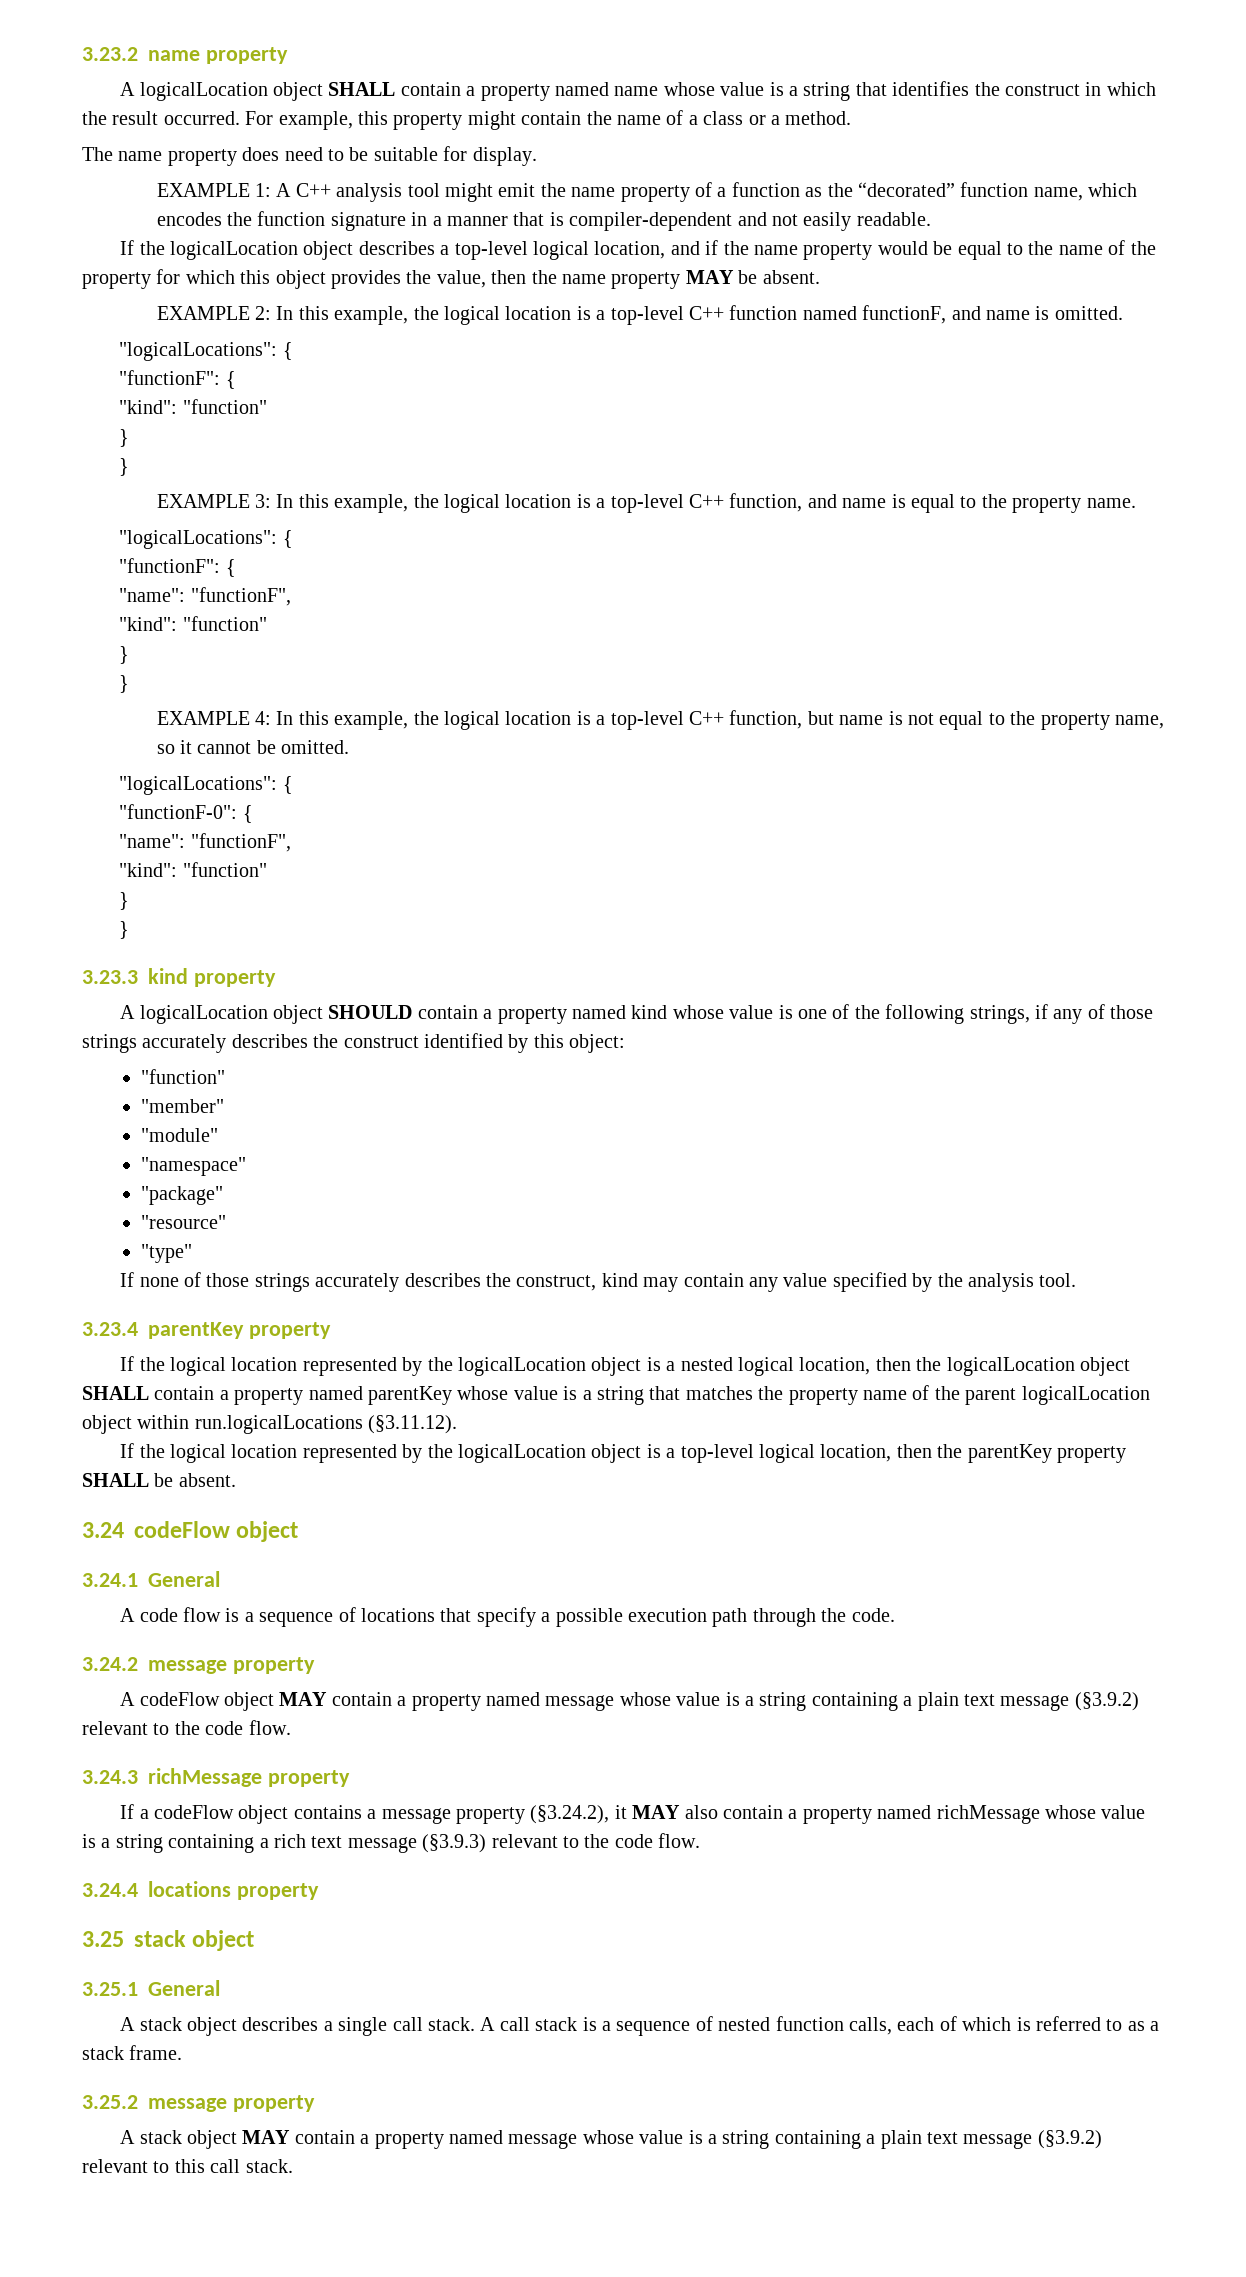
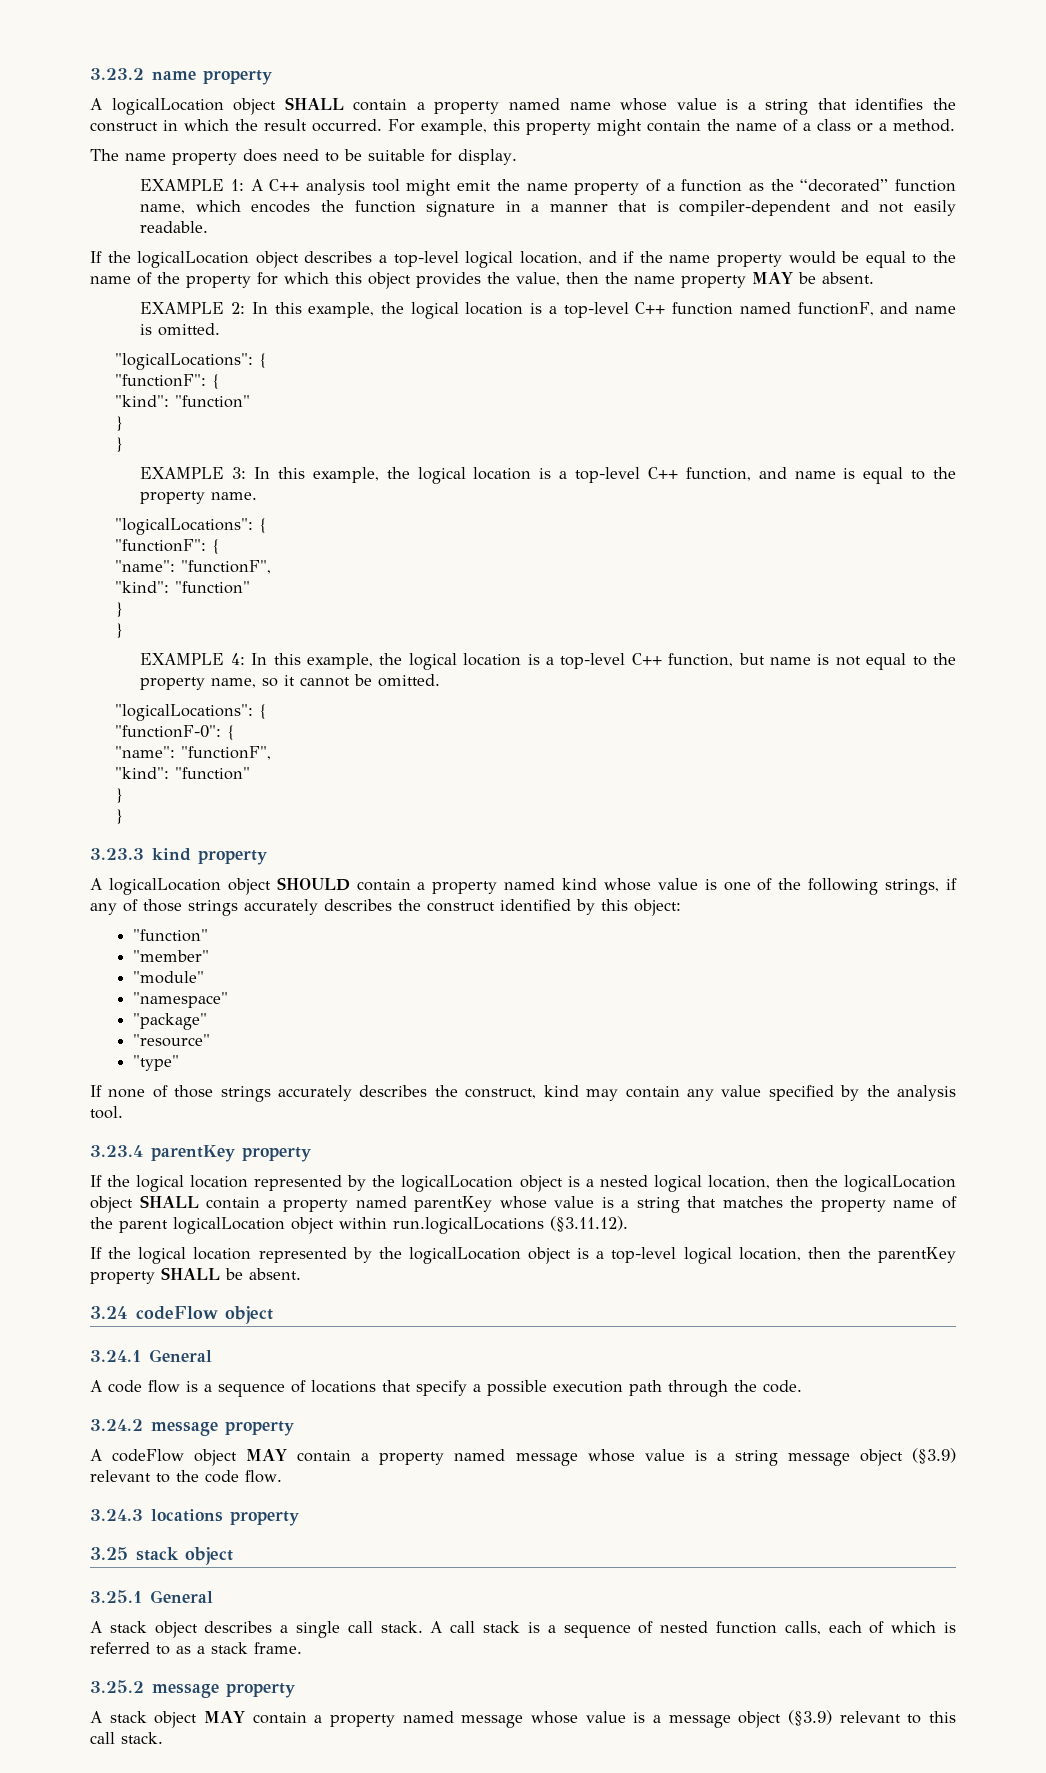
- A codeFlow object MAY contain a property named message whose value is a string containing a plain text message (§3.9.2) relevant to the code flow.
- 3.24.3 richMessage property
- If a codeFlow object contains a message property (§3.24.2), it MAY also contain a property named richMessage whose value is a string containing a rich text message (§3.9.3) relevant to the code flow.
- 3.24.4 locations property
+ A codeFlow object MAY contain a property named message whose value is a string message object (§3.9) relevant to the code flow.
+ 3.24.3 locations property
- A stack object MAY contain a property named message whose value is a string containing a plain text message (§3.9.2) relevant to this call stack.
+ A stack object MAY contain a property named message whose value is a message object (§3.9) relevant to this call stack.

